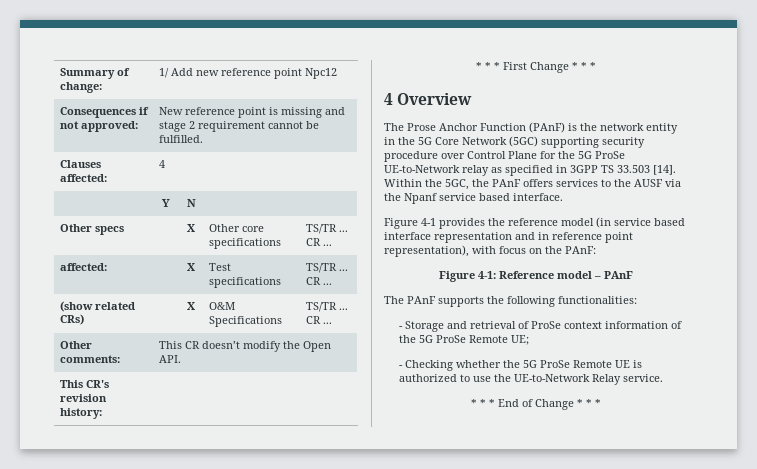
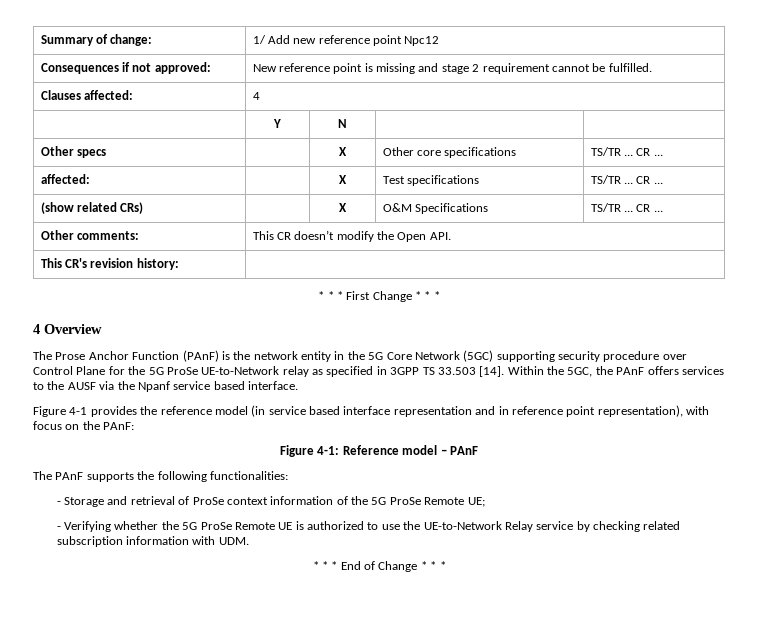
- - Checking whether the 5G ProSe Remote UE is authorized to use the UE-to-Network Relay service.
+ - Verifying whether the 5G ProSe Remote UE is authorized to use the UE-to-Network Relay service by checking related subscription information with UDM.

